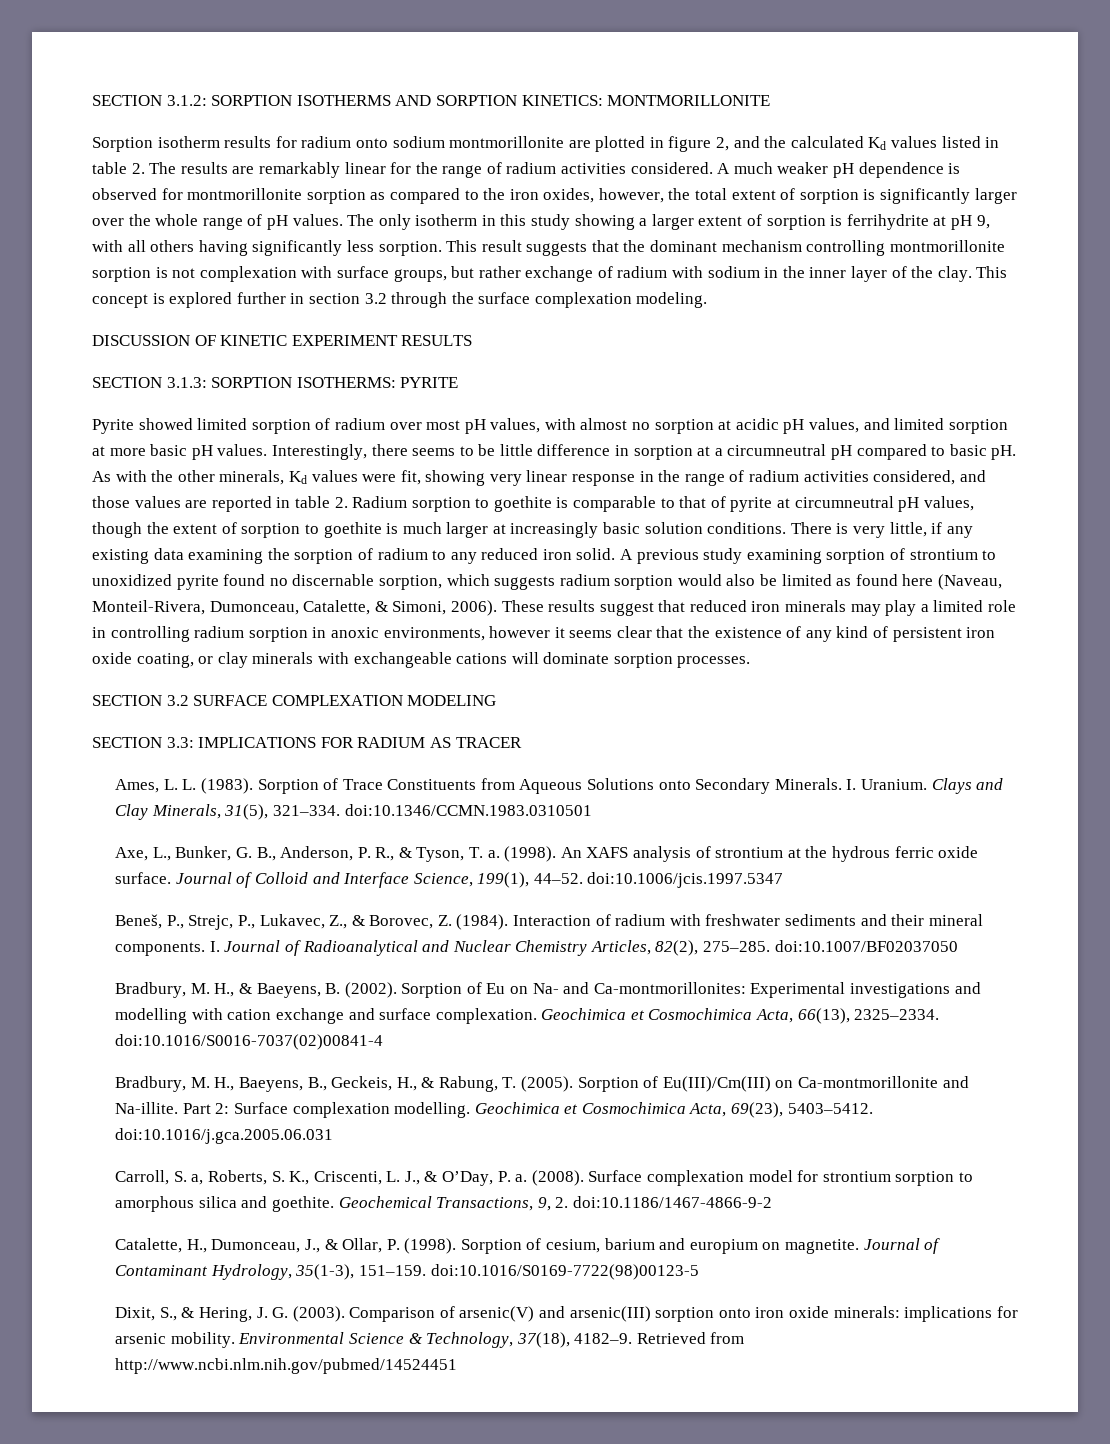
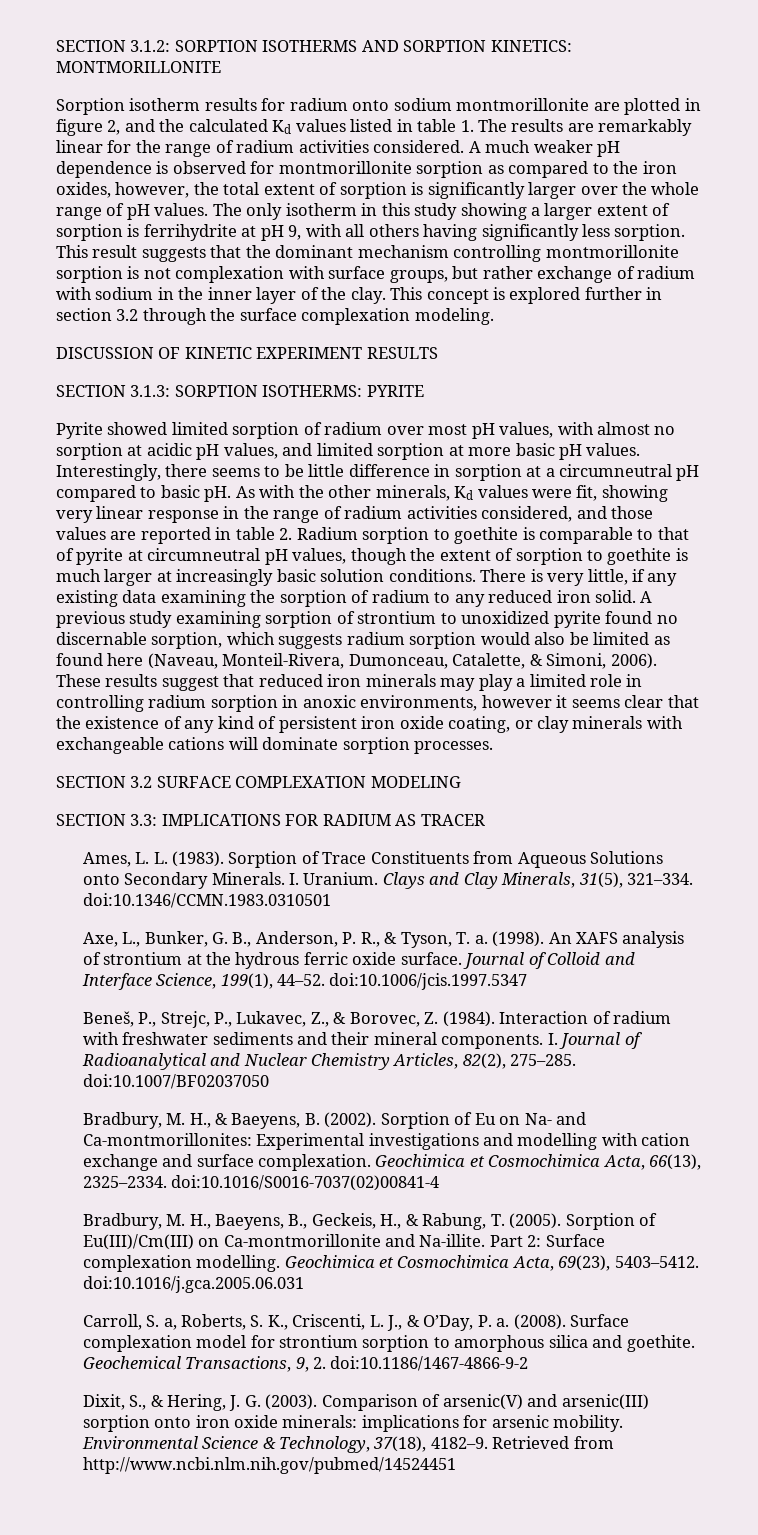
- Sorption isotherm results for radium onto sodium montmorillonite are plotted in figure 2, and the calculated Kd values listed in table 2. The results are remarkably linear for the range of radium activities considered.
+ Sorption isotherm results for radium onto sodium montmorillonite are plotted in figure 2, and the calculated Kd values listed in table 1. The results are remarkably linear for the range of radium activities considered.
- Catalette, H., Dumonceau, J., & Ollar, P. (1998). Sorption of cesium, barium and europium on magnetite. Journal of Contaminant Hydrology, 35(1-3), 151–159. doi:10.1016/S0169-7722(98)00123-5

